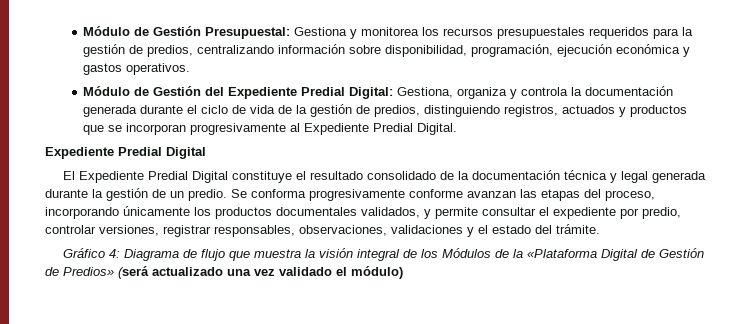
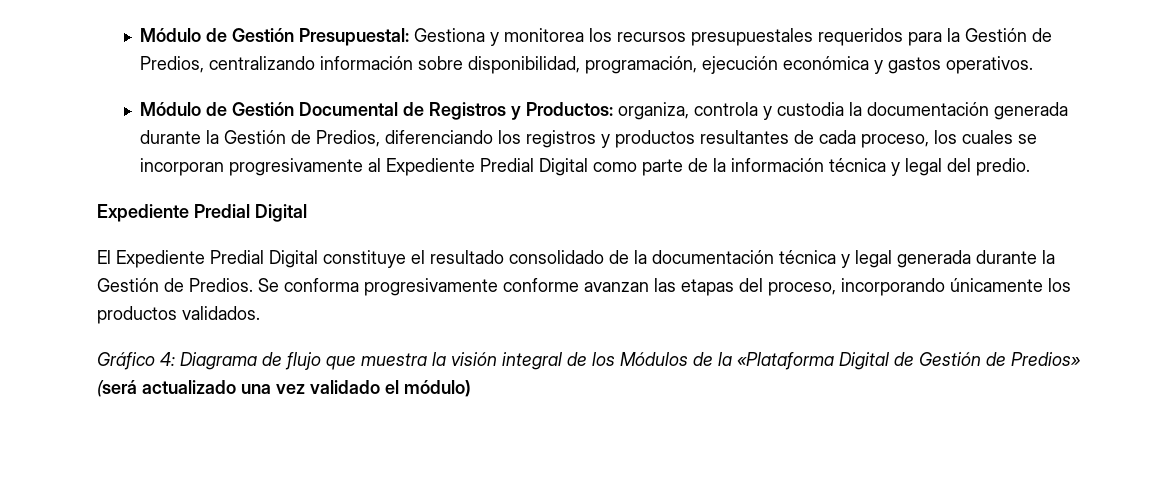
- Módulo de Gestión Presupuestal: Gestiona y monitorea los recursos presupuestales requeridos para la gestión de predios, centralizando información sobre disponibilidad, programación, ejecución económica y gastos operativos.
+ Módulo de Gestión Presupuestal: Gestiona y monitorea los recursos presupuestales requeridos para la Gestión de Predios, centralizando información sobre disponibilidad, programación, ejecución económica y gastos operativos.
- Módulo de Gestión del Expediente Predial Digital: Gestiona, organiza y controla la documentación generada durante el ciclo de vida de la gestión de predios, distinguiendo registros, actuados y productos que se incorporan progresivamente al Expediente Predial Digital.
+ Módulo de Gestión Documental de Registros y Productos: organiza, controla y custodia la documentación generada durante la Gestión de Predios, diferenciando los registros y productos resultantes de cada proceso, los cuales se incorporan progresivamente al Expediente Predial Digital como parte de la información técnica y legal del predio.
- El Expediente Predial Digital constituye el resultado consolidado de la documentación técnica y legal generada durante la gestión de un predio.
+ El Expediente Predial Digital constituye el resultado consolidado de la documentación técnica y legal generada durante la Gestión de Predios.
- Se conforma progresivamente conforme avanzan las etapas del proceso, incorporando únicamente los productos documentales validados, y permite consultar el expediente por predio, controlar versiones, registrar responsables, observaciones, validaciones y el estado del trámite.
+ Se conforma progresivamente conforme avanzan las etapas del proceso, incorporando únicamente los productos validados.

